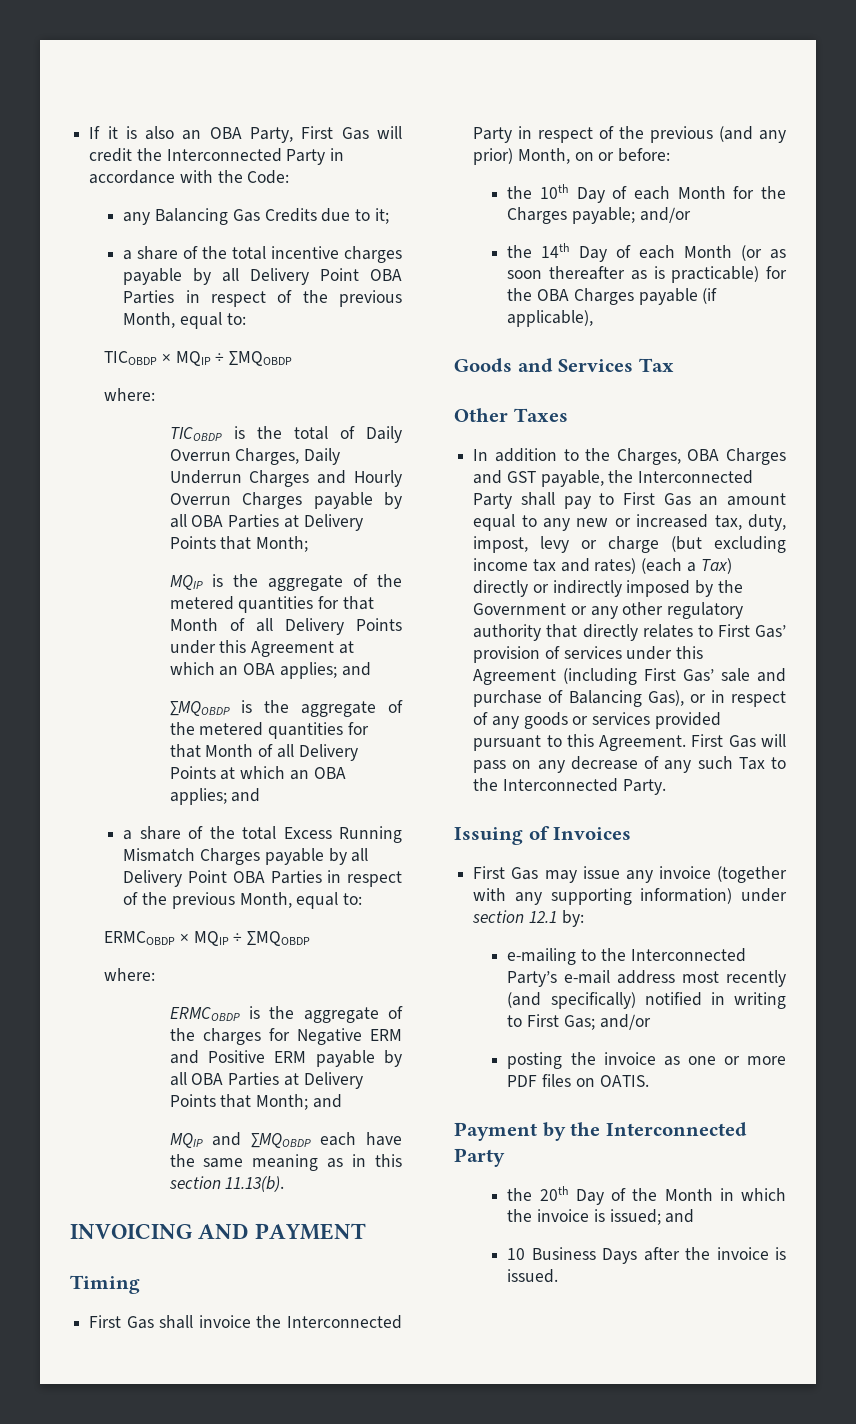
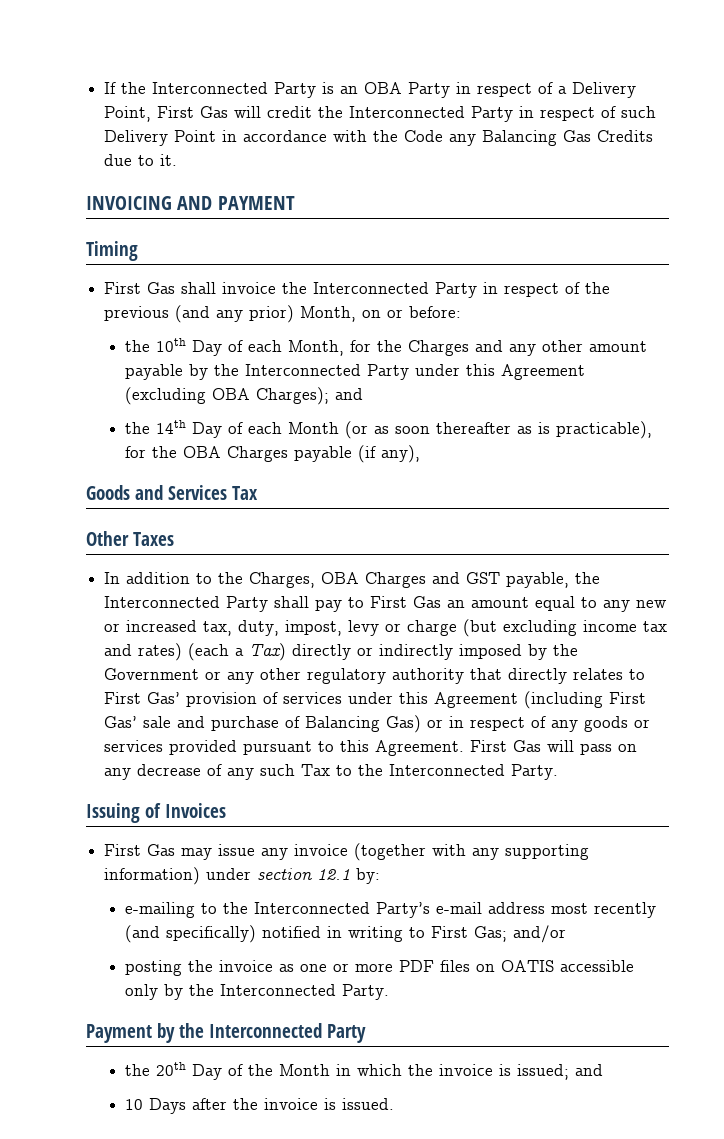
- If it is also an OBA Party, First Gas will credit the Interconnected Party in accordance with the Code:
- any Balancing Gas Credits due to it;
- a share of the total incentive charges payable by all Delivery Point OBA Parties in respect of the previous Month, equal to:
- TICOBDP × MQIP ÷ ∑MQOBDP
- where:
- TICOBDP is the total of Daily Overrun Charges, Daily Underrun Charges and Hourly Overrun Charges payable by all OBA Parties at Delivery Points that Month;
- MQIP is the aggregate of the metered quantities for that Month of all Delivery Points under this Agreement at which an OBA applies; and
- ∑MQOBDP is the aggregate of the metered quantities for that Month of all Delivery Points at which an OBA applies; and
- a share of the total Excess Running Mismatch Charges payable by all Delivery Point OBA Parties in respect of the previous Month, equal to:
- ERMCOBDP × MQIP ÷ ∑MQOBDP
- where:
- ERMCOBDP is the aggregate of the charges for Negative ERM and Positive ERM payable by all OBA Parties at Delivery Points that Month; and
- MQIP and ∑MQOBDP each have the same meaning as in this section 11.13(b).
+ If the Interconnected Party is an OBA Party in respect of a Delivery Point, First Gas will credit the Interconnected Party in respect of such Delivery Point in accordance with the Code any Balancing Gas Credits due to it.
- the 10th Day of each Month for the Charges payable; and/or
+ the 10th Day of each Month, for the Charges and any other amount payable by the Interconnected Party under this Agreement (excluding OBA Charges); and
- the 14th Day of each Month (or as soon thereafter as is practicable) for the OBA Charges payable (if applicable),
+ the 14th Day of each Month (or as soon thereafter as is practicable), for the OBA Charges payable (if any),
- In addition to the Charges, OBA Charges and GST payable, the Interconnected Party shall pay to First Gas an amount equal to any new or increased tax, duty, impost, levy or charge (but excluding income tax and rates) (each a Tax) directly or indirectly imposed by the Government or any other regulatory authority that directly relates to First Gas’ provision of services under this Agreement (including First Gas’ sale and purchase of Balancing Gas), or in respect of any goods or services provided pursuant to this Agreement.
+ In addition to the Charges, OBA Charges and GST payable, the Interconnected Party shall pay to First Gas an amount equal to any new or increased tax, duty, impost, levy or charge (but excluding income tax and rates) (each a Tax) directly or indirectly imposed by the Government or any other regulatory authority that directly relates to First Gas’ provision of services under this Agreement (including First Gas’ sale and purchase of Balancing Gas) or in respect of any goods or services provided pursuant to this Agreement.
- posting the invoice as one or more PDF files on OATIS.
+ posting the invoice as one or more PDF files on OATIS accessible only by the Interconnected Party.
- 10 Business Days after the invoice is issued.
+ 10 Days after the invoice is issued.

